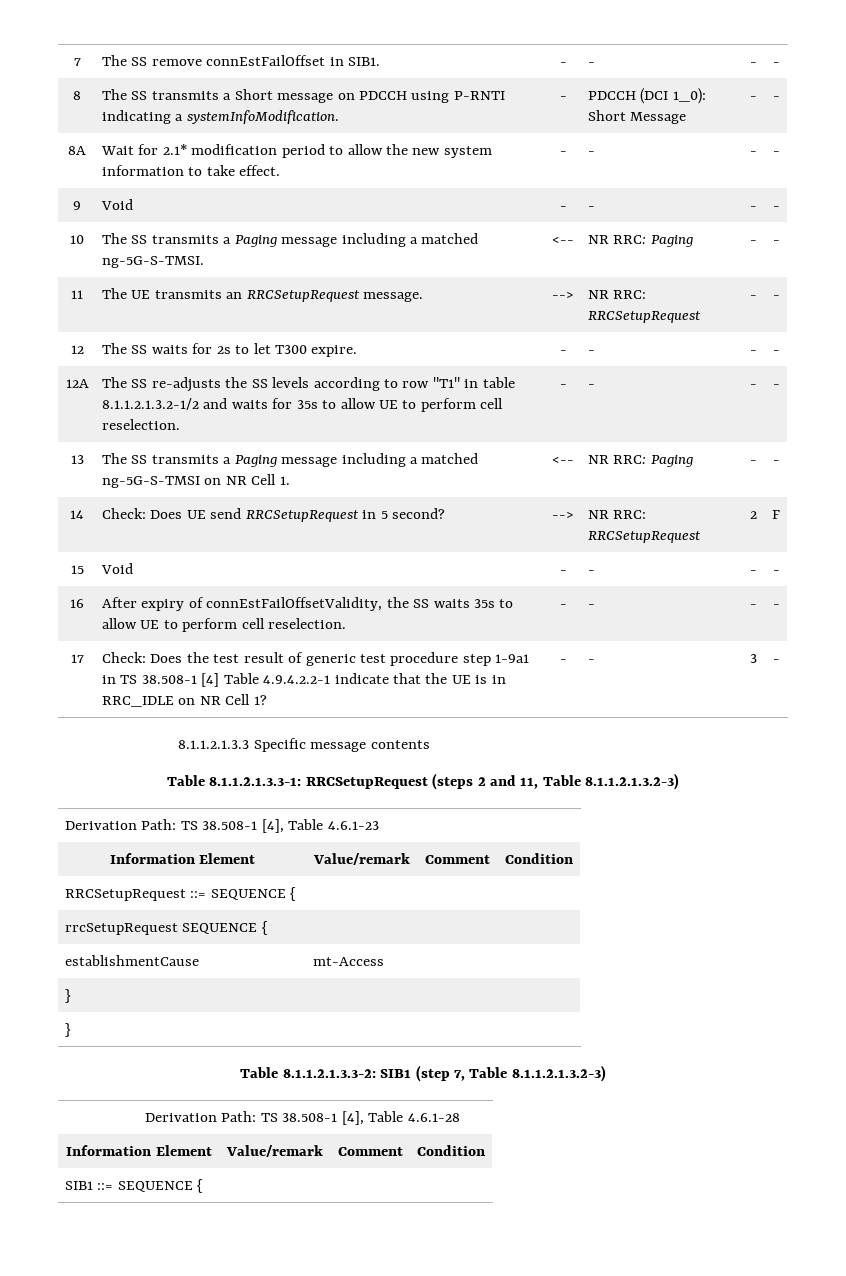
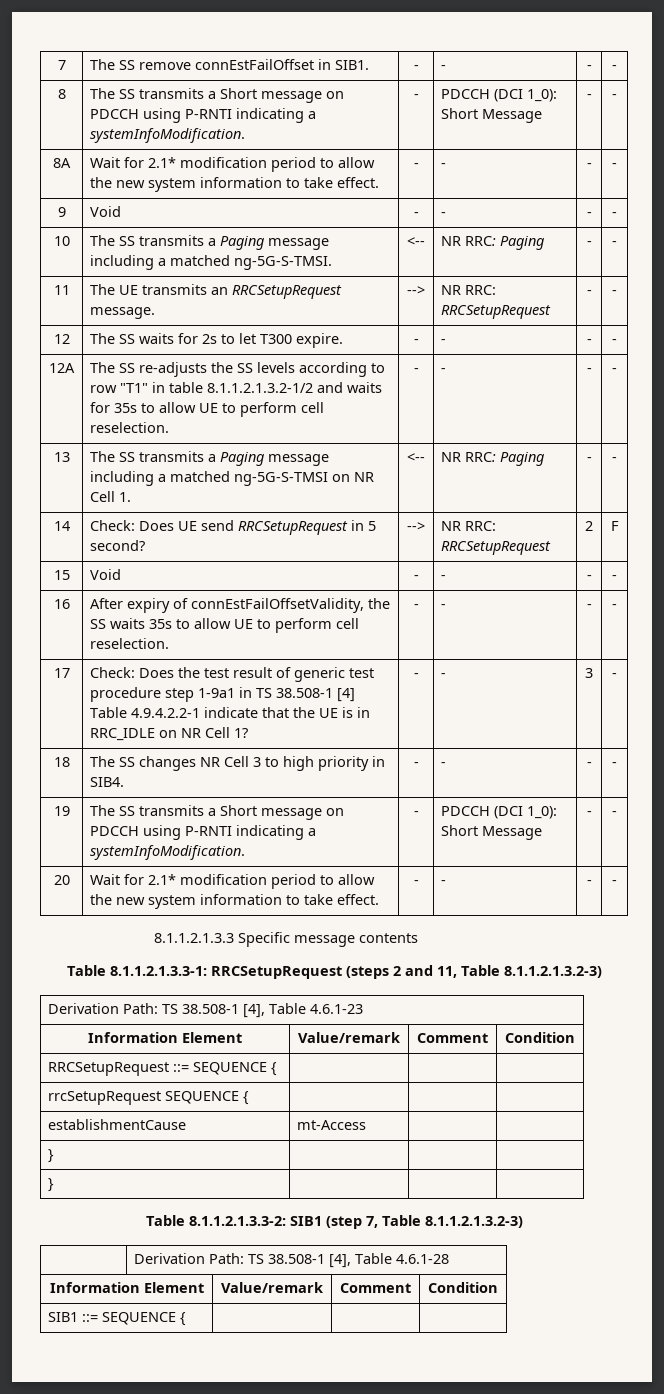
+ 18 | The SS changes NR Cell 3 to high priority in SIB4. | - | - | - | -
+ 19 | The SS transmits a Short message on PDCCH using P-RNTI indicating a systemInfoModification. | - | PDCCH (DCI 1_0): Short Message | - | -
+ 20 | Wait for 2.1* modification period to allow the new system information to take effect. | - | - | - | -

